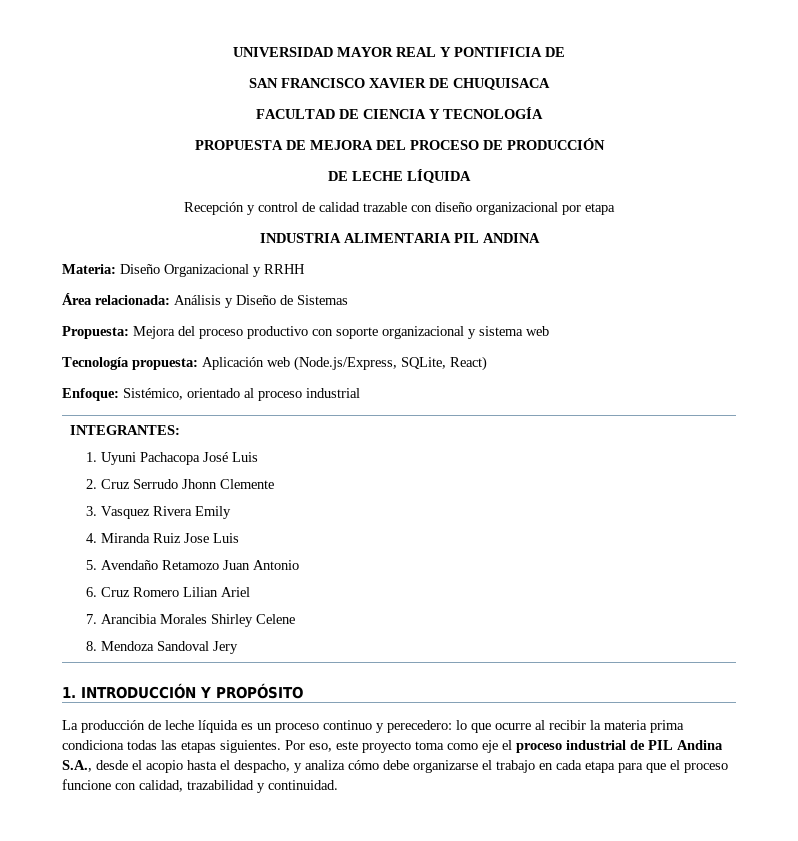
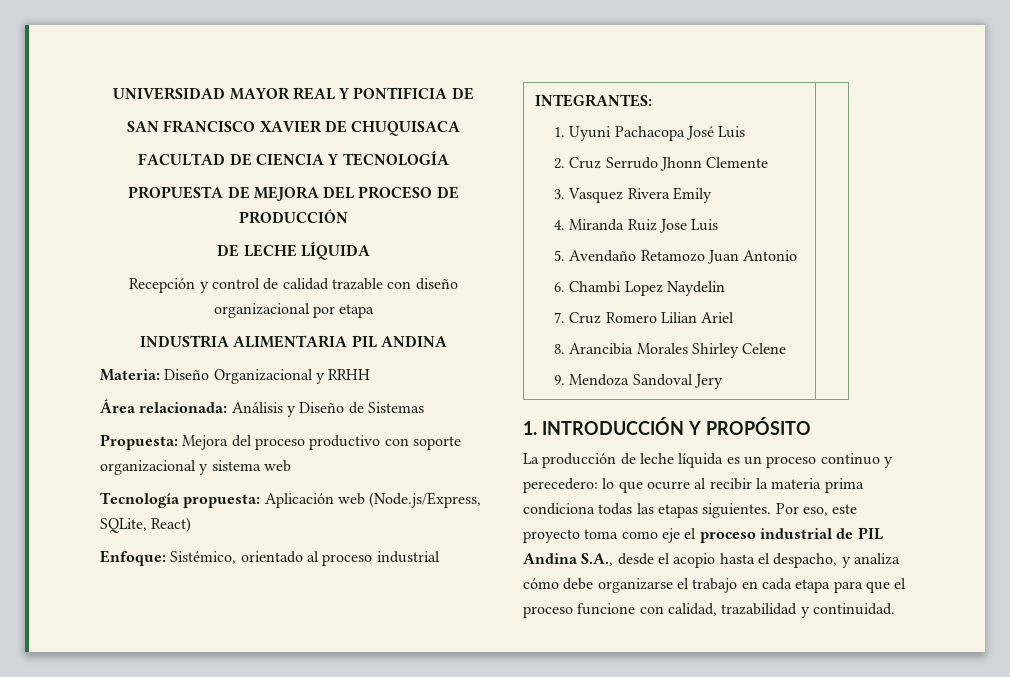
- 6. Cruz Romero Lilian Ariel
+ 6. Chambi Lopez Naydelin
+ 7. Cruz Romero Lilian Ariel
- 7. Arancibia Morales Shirley Celene
+ 8. Arancibia Morales Shirley Celene
- 8. Mendoza Sandoval Jery
+ 9. Mendoza Sandoval Jery

